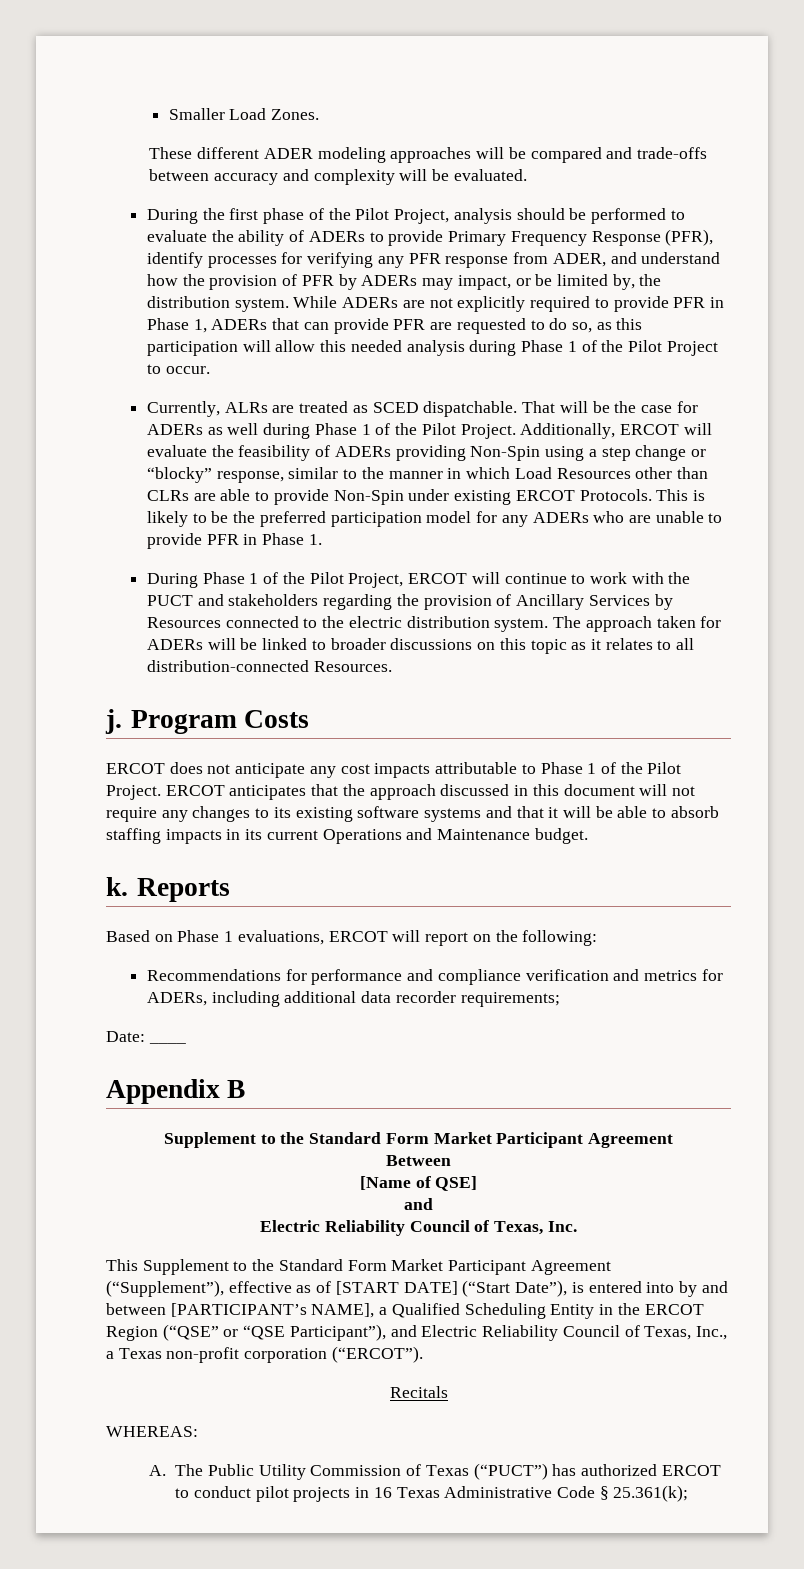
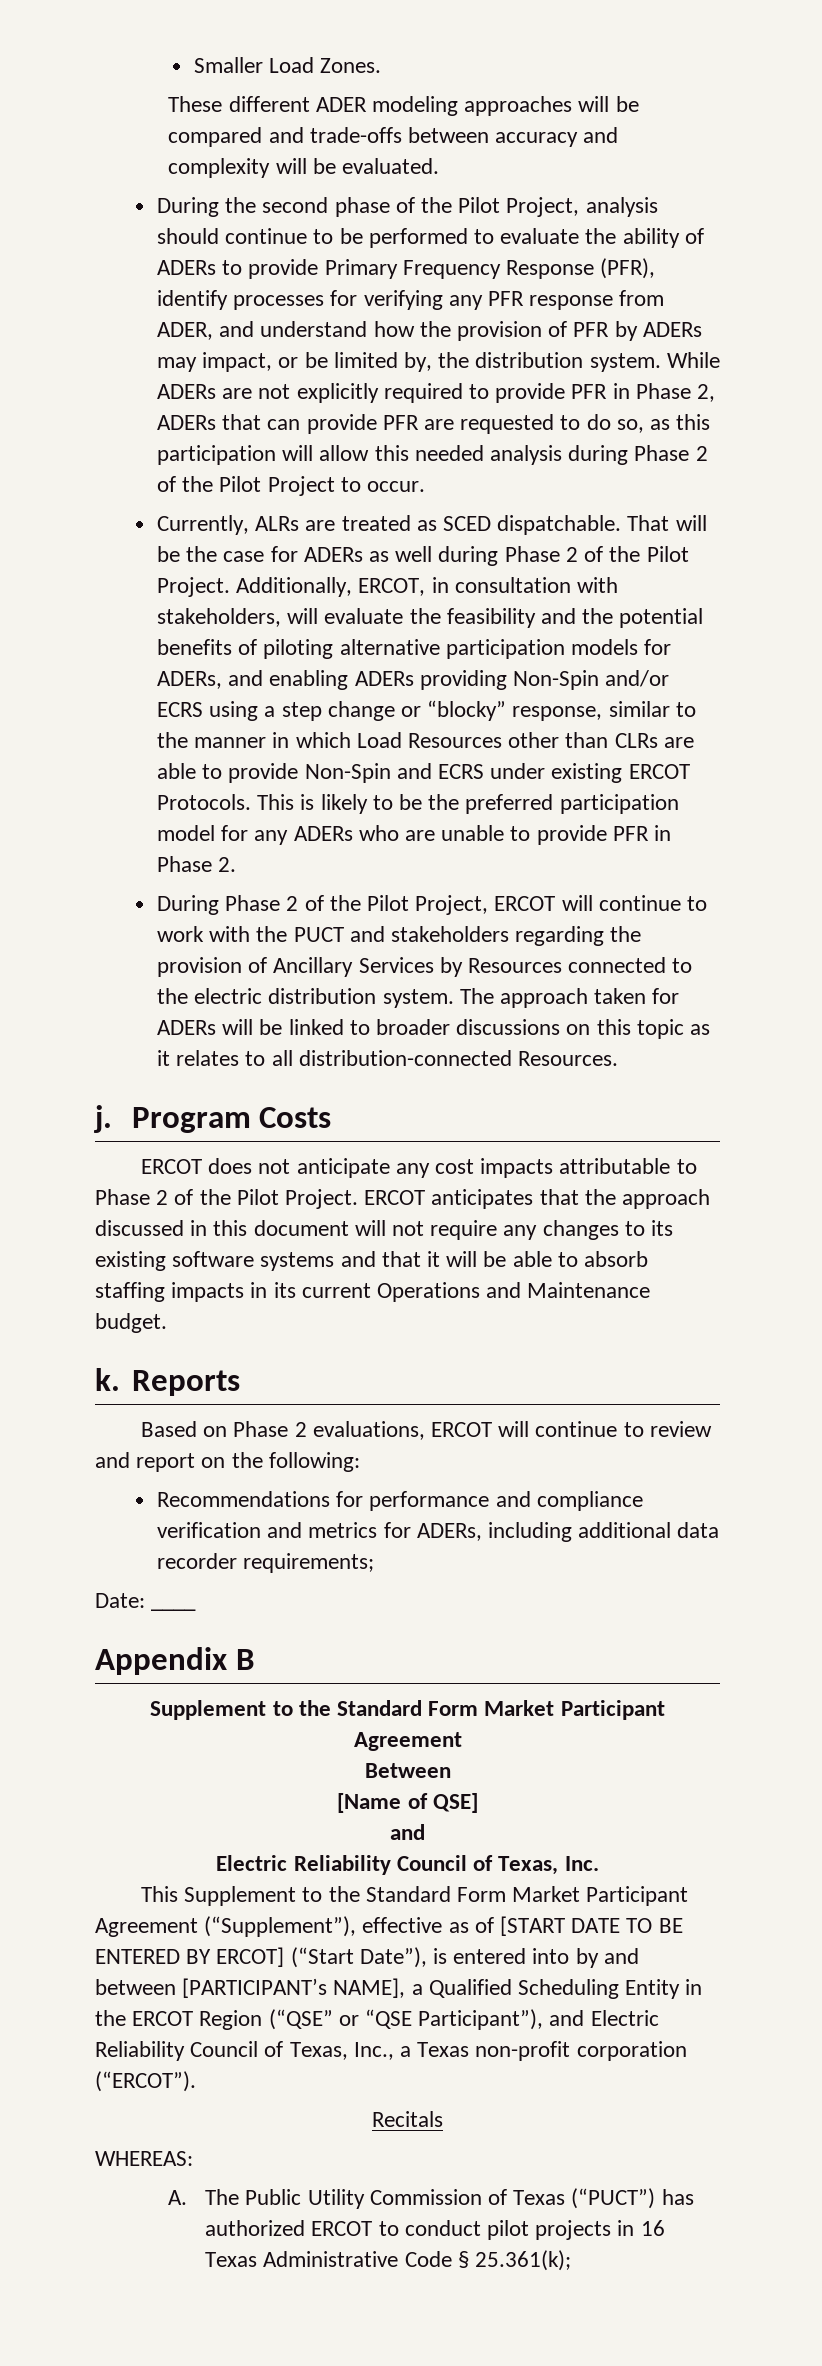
- During the first phase of the Pilot Project, analysis should be performed to evaluate the ability of ADERs to provide Primary Frequency Response (PFR), identify processes for verifying any PFR response from ADER, and understand how the provision of PFR by ADERs may impact, or be limited by, the distribution system.
+ During the second phase of the Pilot Project, analysis should continue to be performed to evaluate the ability of ADERs to provide Primary Frequency Response (PFR), identify processes for verifying any PFR response from ADER, and understand how the provision of PFR by ADERs may impact, or be limited by, the distribution system.
- While ADERs are not explicitly required to provide PFR in Phase 1, ADERs that can provide PFR are requested to do so, as this participation will allow this needed analysis during Phase 1 of the Pilot Project to occur.
+ While ADERs are not explicitly required to provide PFR in Phase 2, ADERs that can provide PFR are requested to do so, as this participation will allow this needed analysis during Phase 2 of the Pilot Project to occur.
- That will be the case for ADERs as well during Phase 1 of the Pilot Project.
+ That will be the case for ADERs as well during Phase 2 of the Pilot Project.
- Additionally, ERCOT will evaluate the feasibility of ADERs providing Non-Spin using a step change or “blocky” response, similar to the manner in which Load Resources other than CLRs are able to provide Non-Spin under existing ERCOT Protocols.
+ Additionally, ERCOT, in consultation with stakeholders, will evaluate the feasibility and the potential benefits of piloting alternative participation models for ADERs, and enabling ADERs providing Non-Spin and/or ECRS using a step change or “blocky” response, similar to the manner in which Load Resources other than CLRs are able to provide Non-Spin and ECRS under existing ERCOT Protocols.
- This is likely to be the preferred participation model for any ADERs who are unable to provide PFR in Phase 1.
+ This is likely to be the preferred participation model for any ADERs who are unable to provide PFR in Phase 2.
- During Phase 1 of the Pilot Project, ERCOT will continue to work with the PUCT and stakeholders regarding the provision of Ancillary Services by Resources connected to the electric distribution system.
+ During Phase 2 of the Pilot Project, ERCOT will continue to work with the PUCT and stakeholders regarding the provision of Ancillary Services by Resources connected to the electric distribution system.
- ERCOT does not anticipate any cost impacts attributable to Phase 1 of the Pilot Project.
+ ERCOT does not anticipate any cost impacts attributable to Phase 2 of the Pilot Project.
- Based on Phase 1 evaluations, ERCOT will report on the following:
+ Based on Phase 2 evaluations, ERCOT will continue to review and report on the following:
- This Supplement to the Standard Form Market Participant Agreement (“Supplement”), effective as of [START DATE] (“Start Date”), is entered into by and between [PARTICIPANT’s NAME], a Qualified Scheduling Entity in the ERCOT Region (“QSE” or “QSE Participant”), and Electric Reliability Council of Texas, Inc., a Texas non-profit corporation (“ERCOT”).
+ This Supplement to the Standard Form Market Participant Agreement (“Supplement”), effective as of [START DATE TO BE ENTERED BY ERCOT] (“Start Date”), is entered into by and between [PARTICIPANT’s NAME], a Qualified Scheduling Entity in the ERCOT Region (“QSE” or “QSE Participant”), and Electric Reliability Council of Texas, Inc., a Texas non-profit corporation (“ERCOT”).

